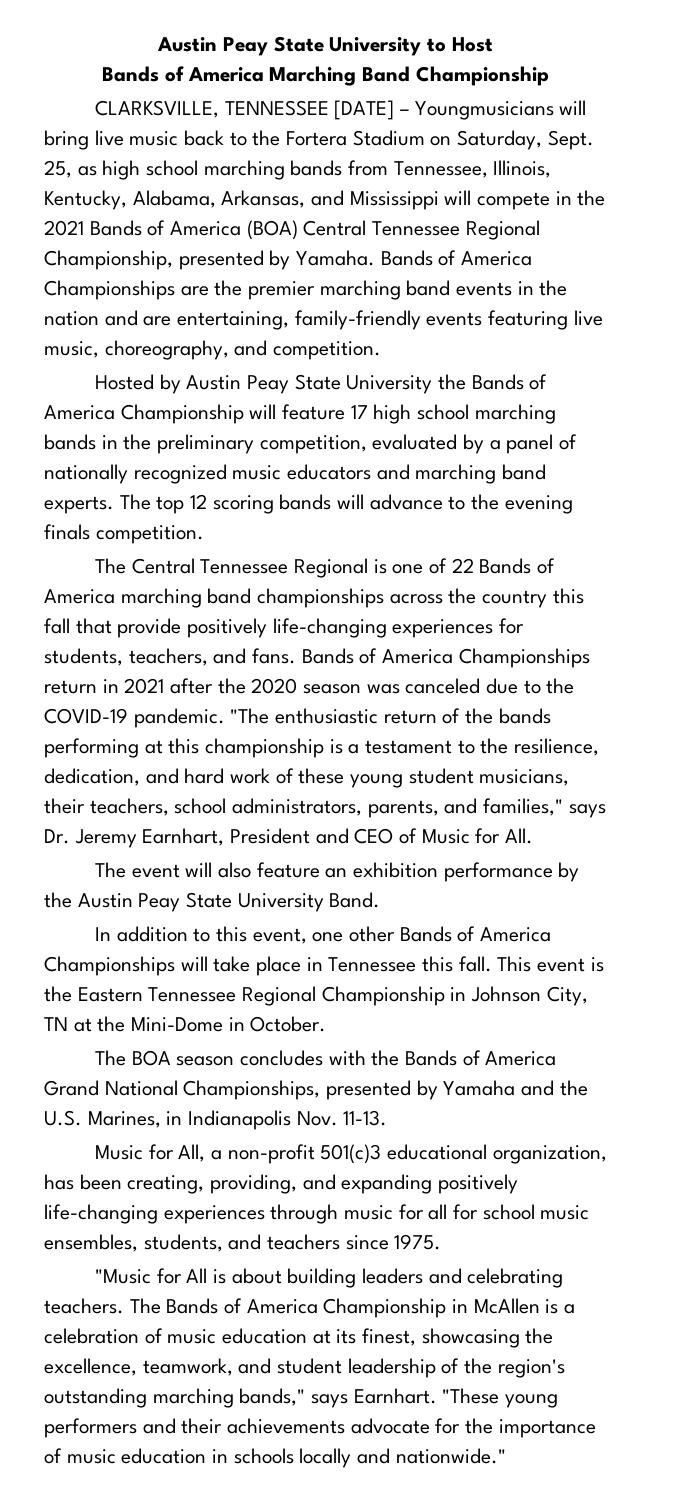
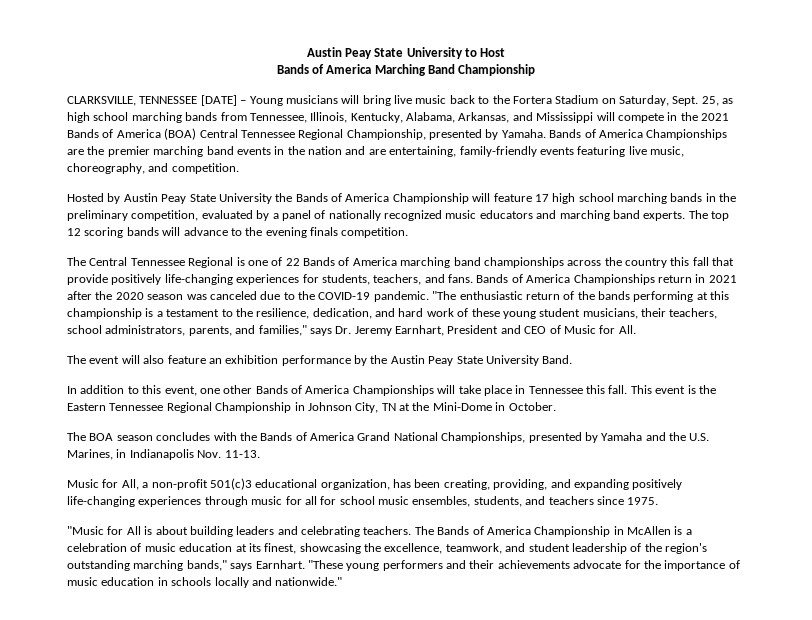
- CLARKSVILLE, TENNESSEE [DATE] – Youngmusicians will bring live music back to the Fortera Stadium on Saturday, Sept.
+ CLARKSVILLE, TENNESSEE [DATE] – Young musicians will bring live music back to the Fortera Stadium on Saturday, Sept.

